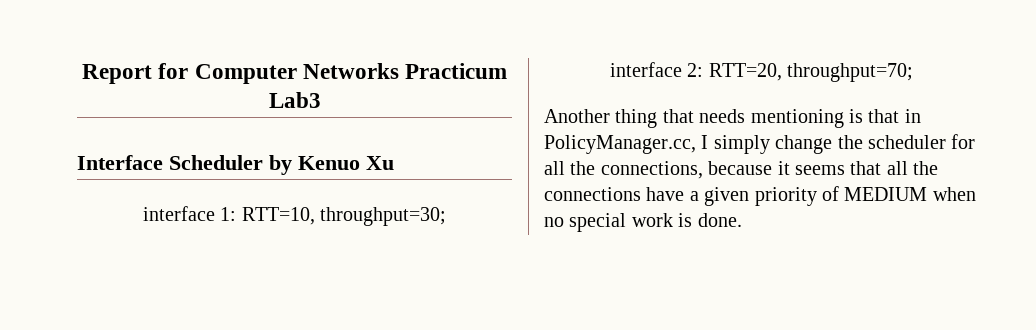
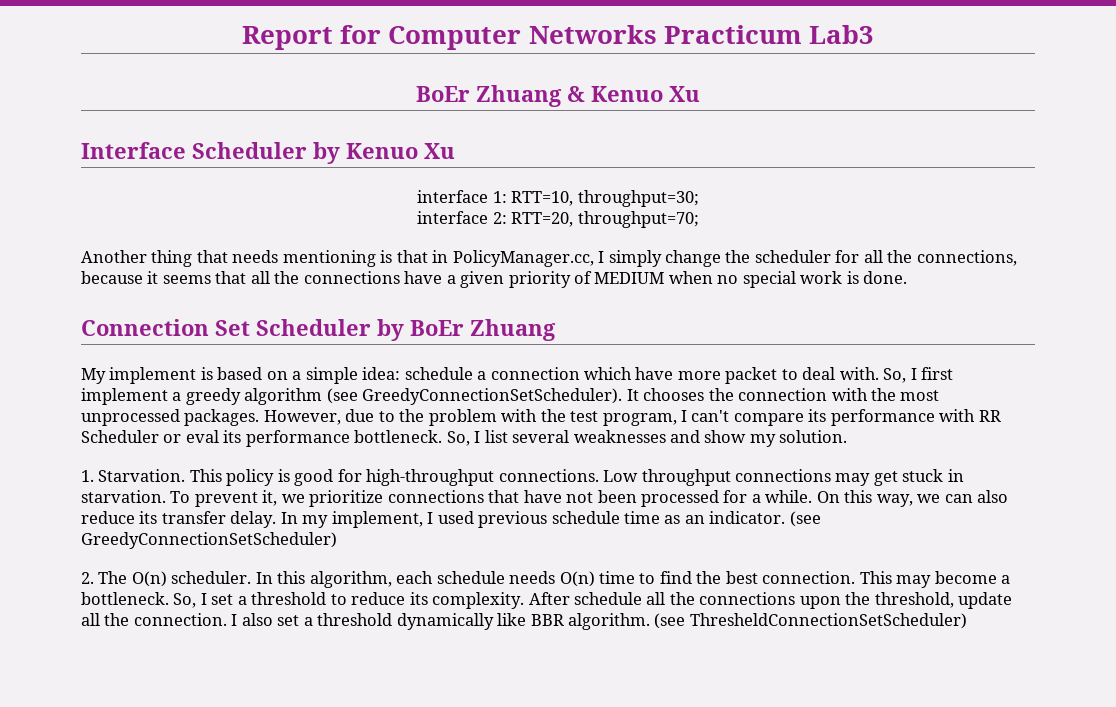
+ BoEr Zhuang & Kenuo Xu
+ Connection Set Scheduler by BoEr Zhuang
+ My implement is based on a simple idea: schedule a connection which have more packet to deal with. So, I first implement a greedy algorithm (see GreedyConnectionSetScheduler). It chooses the connection with the most unprocessed packages. However, due to the problem with the test program, I can't compare its performance with RR Scheduler or eval its performance bottleneck. So, I list several weaknesses and show my solution.
+ 1. Starvation. This policy is good for high-throughput connections. Low throughput connections may get stuck in starvation. To prevent it, we prioritize connections that have not been processed for a while. On this way, we can also reduce its transfer delay. In my implement, I used previous schedule time as an indicator. (see GreedyConnectionSetScheduler)
+ 2. The O(n) scheduler. In this algorithm, each schedule needs O(n) time to find the best connection. This may become a bottleneck. So, I set a threshold to reduce its complexity. After schedule all the connections upon the threshold, update all the connection. I also set a threshold dynamically like BBR algorithm. (see ThresheldConnectionSetScheduler)

